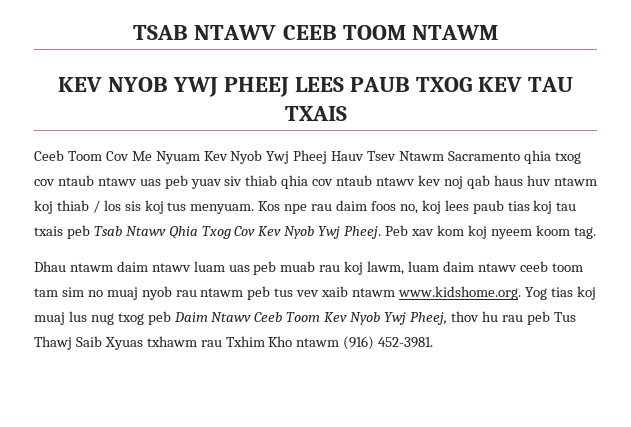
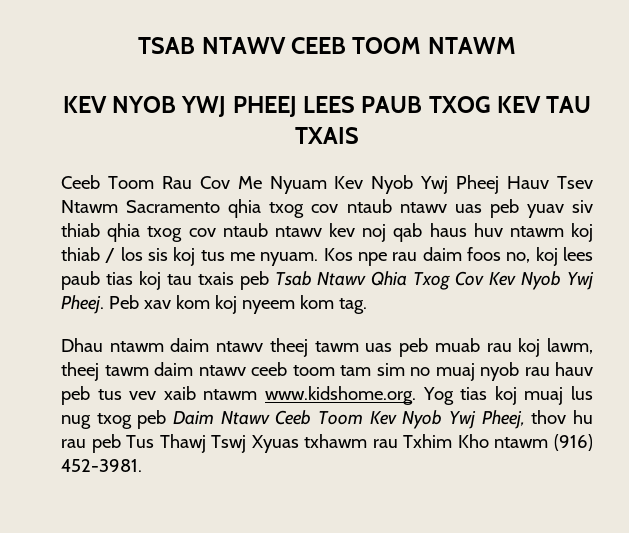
- Ceeb Toom Cov Me Nyuam Kev Nyob Ywj Pheej Hauv Tsev Ntawm Sacramento qhia txog cov ntaub ntawv uas peb yuav siv thiab qhia cov ntaub ntawv kev noj qab haus huv ntawm koj thiab / los sis koj tus menyuam.
+ Ceeb Toom Rau Cov Me Nyuam Kev Nyob Ywj Pheej Hauv Tsev Ntawm Sacramento qhia txog cov ntaub ntawv uas peb yuav siv thiab qhia txog cov ntaub ntawv kev noj qab haus huv ntawm koj thiab / los sis koj tus me nyuam.
- Peb xav kom koj nyeem koom tag.
+ Peb xav kom koj nyeem kom tag.
- Dhau ntawm daim ntawv luam uas peb muab rau koj lawm, luam daim ntawv ceeb toom tam sim no muaj nyob rau ntawm peb tus vev xaib ntawm www.kidshome.org. Yog tias koj muaj lus nug txog peb Daim Ntawv Ceeb Toom Kev Nyob Ywj Pheej, thov hu rau peb Tus Thawj Saib Xyuas txhawm rau Txhim Kho ntawm (916) 452-3981.
+ Dhau ntawm daim ntawv theej tawm uas peb muab rau koj lawm, theej tawm daim ntawv ceeb toom tam sim no muaj nyob rau hauv peb tus vev xaib ntawm www.kidshome.org. Yog tias koj muaj lus nug txog peb Daim Ntawv Ceeb Toom Kev Nyob Ywj Pheej, thov hu rau peb Tus Thawj Tswj Xyuas txhawm rau Txhim Kho ntawm (916) 452-3981.

